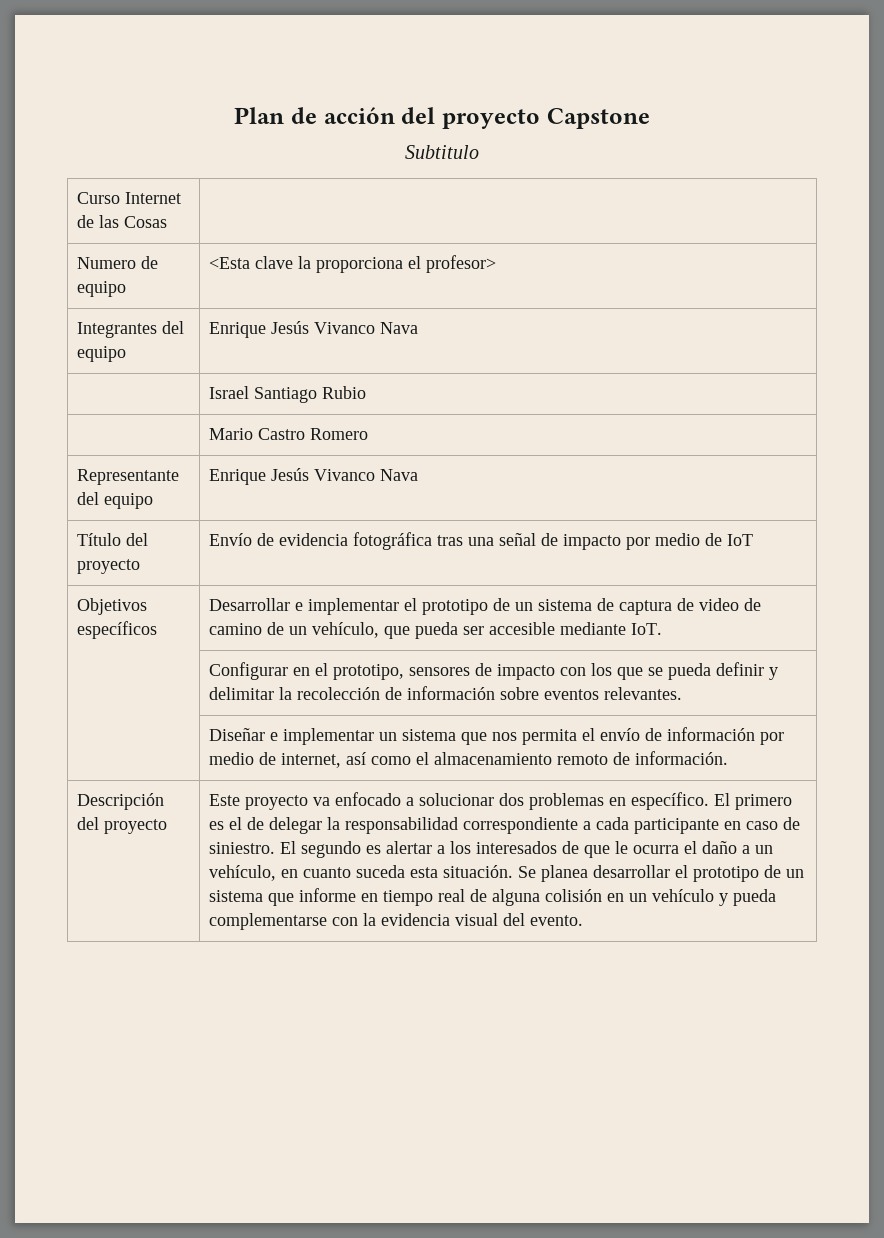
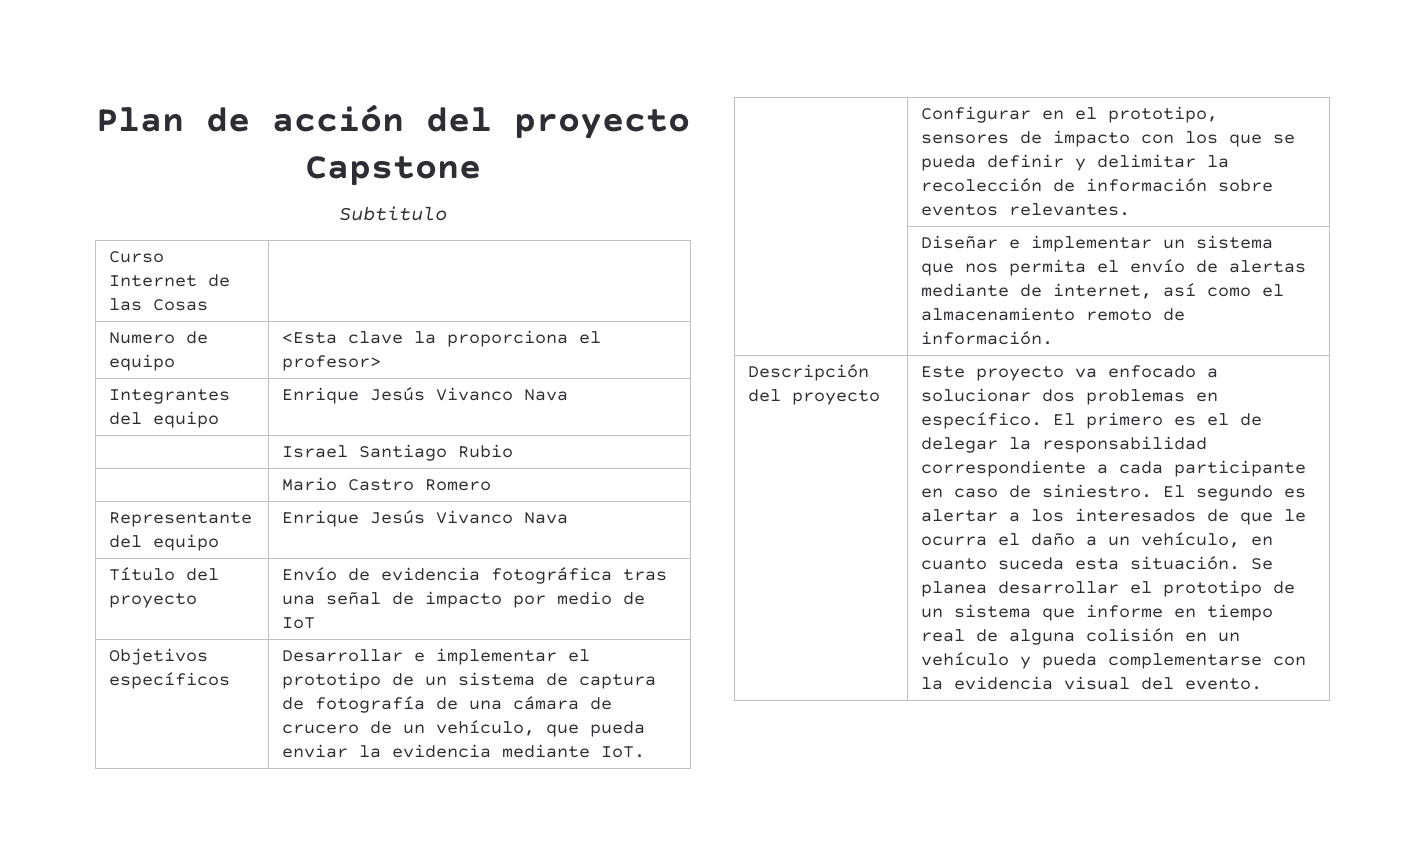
- Objetivos específicos | Desarrollar e implementar el prototipo de un sistema de captura de video de camino de un vehículo, que pueda ser accesible mediante IoT.
+ Objetivos específicos | Desarrollar e implementar el prototipo de un sistema de captura de fotografía de una cámara de crucero de un vehículo, que pueda enviar la evidencia mediante IoT.
- | Diseñar e implementar un sistema que nos permita el envío de información por medio de internet, así como el almacenamiento remoto de información.
+ | Diseñar e implementar un sistema que nos permita el envío de alertas mediante de internet, así como el almacenamiento remoto de información.

